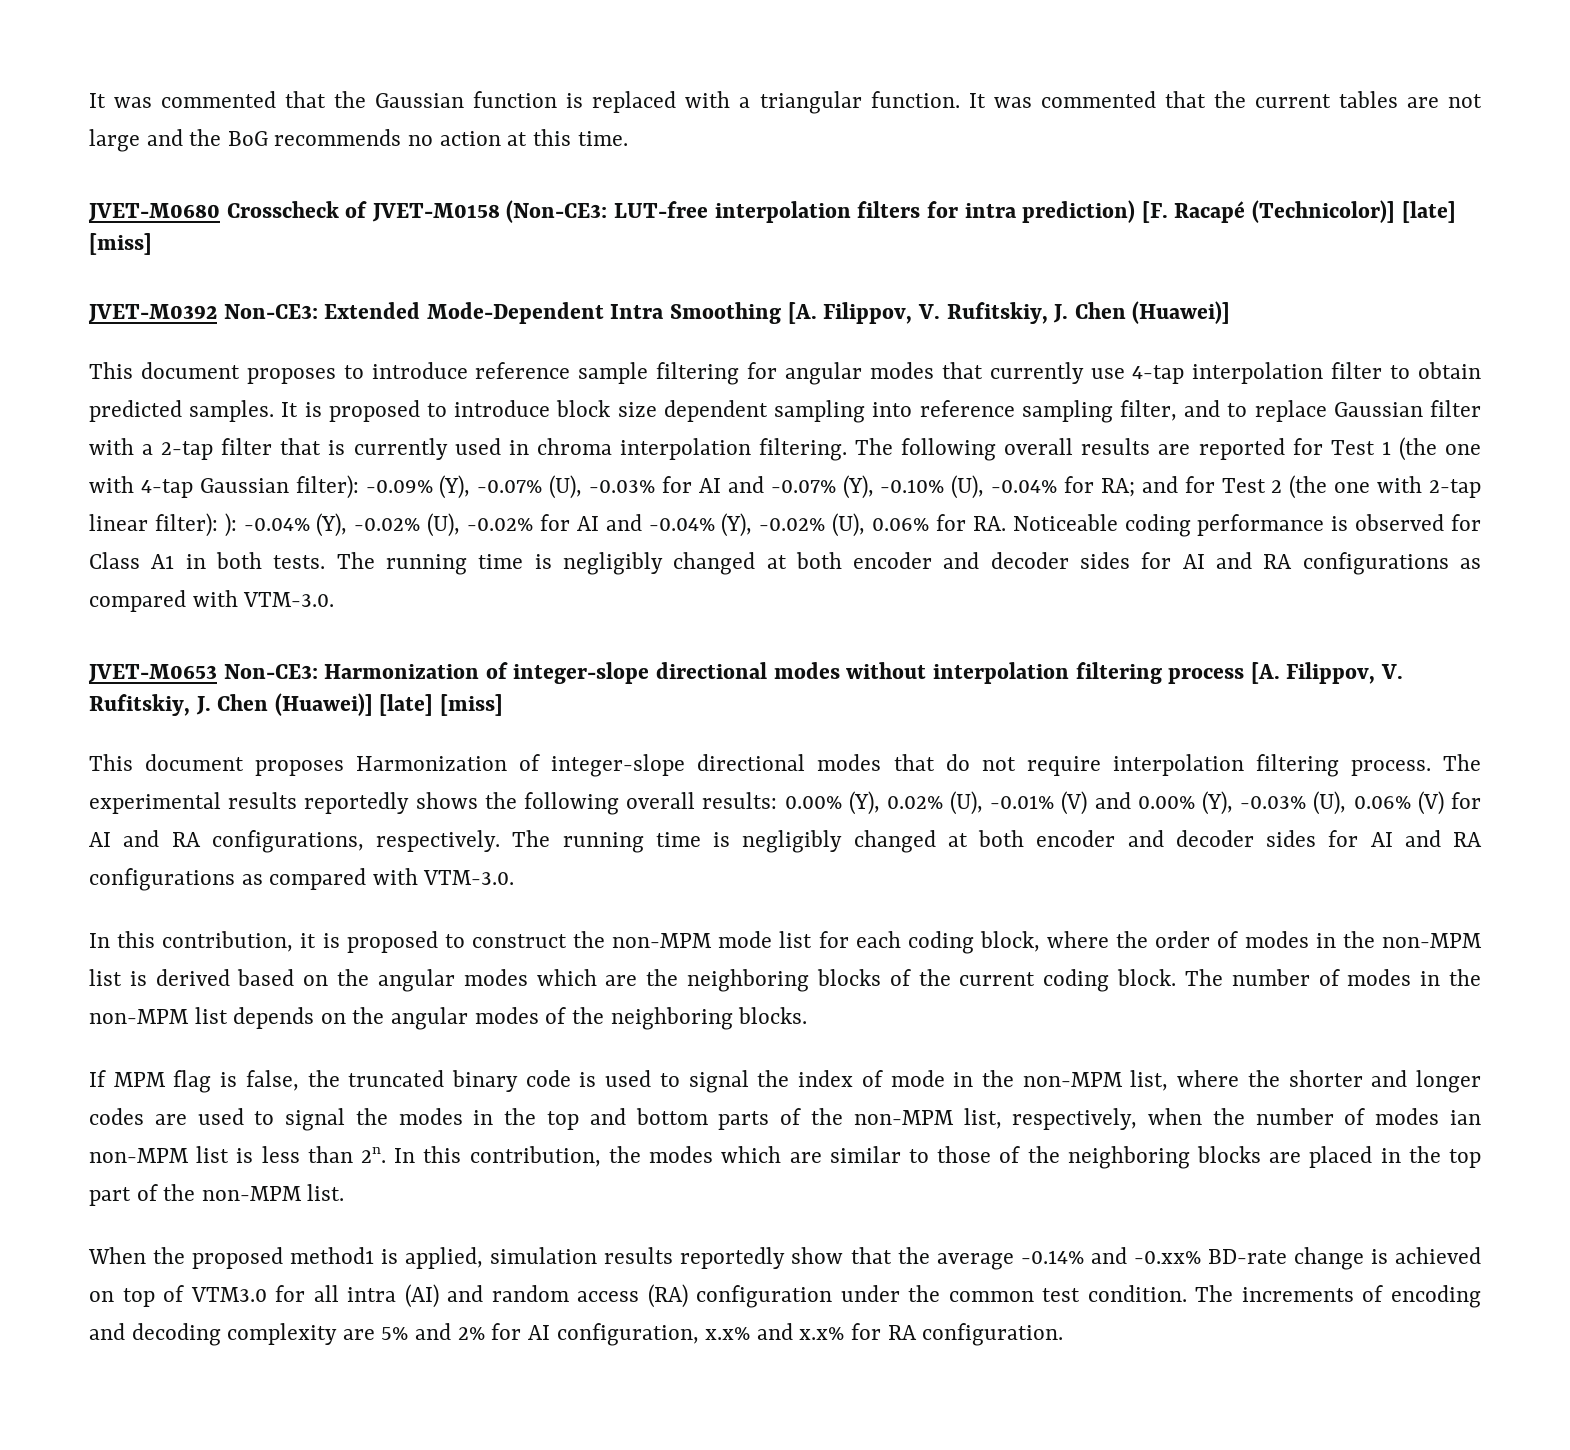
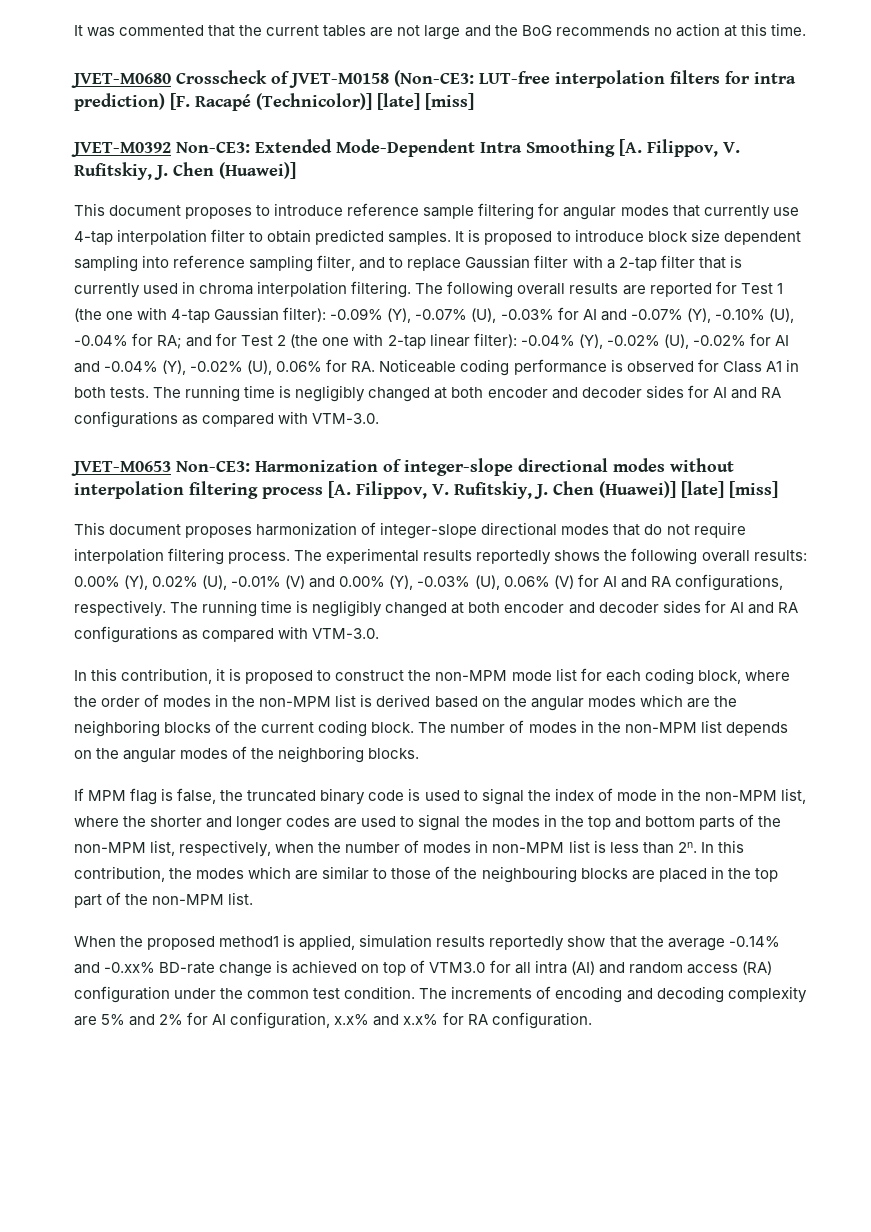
- It was commented that the Gaussian function is replaced with a triangular function. It was commented that the current tables are not large and the BoG recommends no action at this time.
+ It was commented that the current tables are not large and the BoG recommends no action at this time.
- ):
- This document proposes Harmonization of integer-slope directional modes that do not require interpolation filtering process.
+ This document proposes harmonization of integer-slope directional modes that do not require interpolation filtering process.
- If MPM flag is false, the truncated binary code is used to signal the index of mode in the non-MPM list, where the shorter and longer codes are used to signal the modes in the top and bottom parts of the non-MPM list, respectively, when the number of modes ian non-MPM list is less than 2n.
+ If MPM flag is false, the truncated binary code is used to signal the index of mode in the non-MPM list, where the shorter and longer codes are used to signal the modes in the top and bottom parts of the non-MPM list, respectively, when the number of modes in non-MPM list is less than 2n.
- In this contribution, the modes which are similar to those of the neighboring blocks are placed in the top part of the non-MPM list.
+ In this contribution, the modes which are similar to those of the neighbouring blocks are placed in the top part of the non-MPM list.

